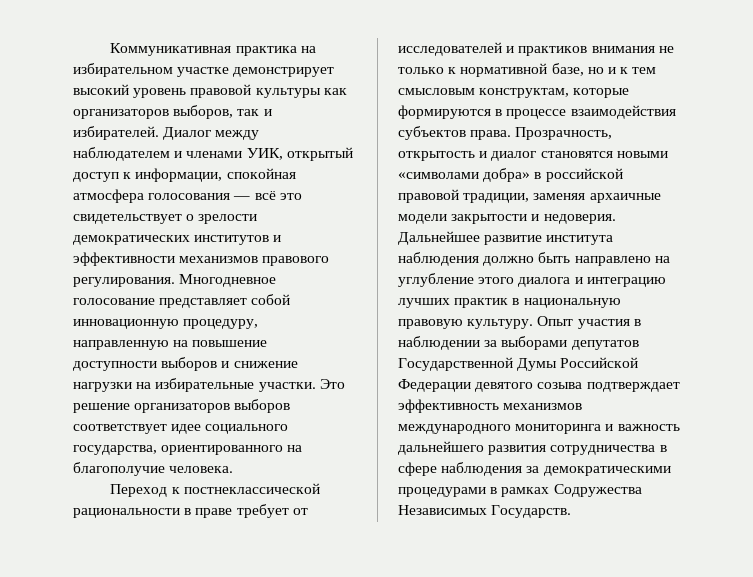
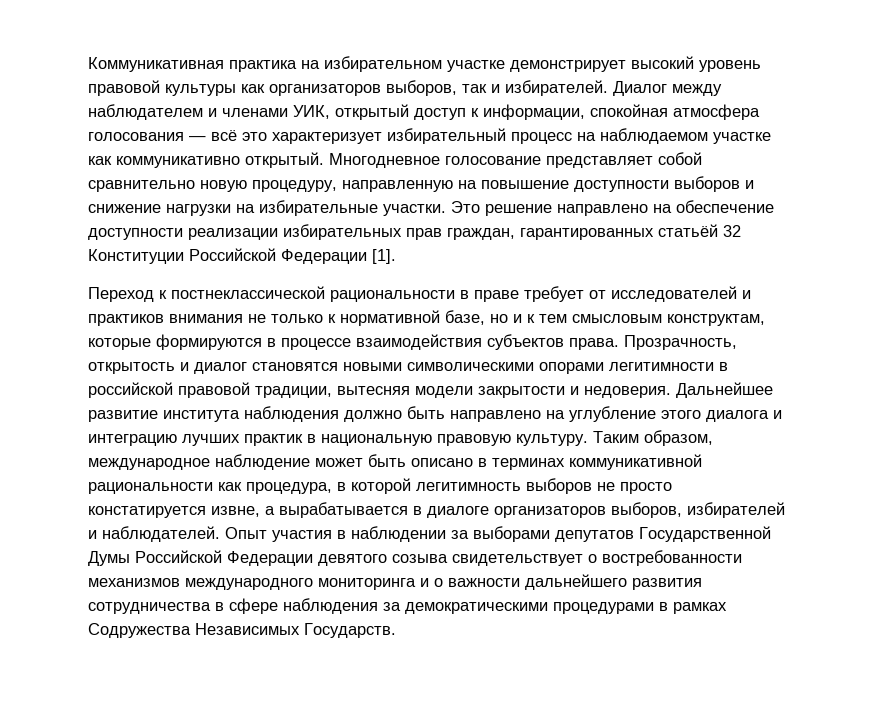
- Диалог между наблюдателем и членами УИК, открытый доступ к информации, спокойная атмосфера голосования — всё это свидетельствует о зрелости демократических институтов и эффективности механизмов правового регулирования.
+ Диалог между наблюдателем и членами УИК, открытый доступ к информации, спокойная атмосфера голосования — всё это характеризует избирательный процесс на наблюдаемом участке как коммуникативно открытый.
- Многодневное голосование представляет собой инновационную процедуру, направленную на повышение доступности выборов и снижение нагрузки на избирательные участки.
+ Многодневное голосование представляет собой сравнительно новую процедуру, направленную на повышение доступности выборов и снижение нагрузки на избирательные участки.
- Это решение организаторов выборов соответствует идее социального государства, ориентированного на благополучие человека.
+ Это решение направлено на обеспечение доступности реализации избирательных прав граждан, гарантированных статьёй 32 Конституции Российской Федерации [1].
- Прозрачность, открытость и диалог становятся новыми «символами добра» в российской правовой традиции, заменяя архаичные модели закрытости и недоверия.
+ Прозрачность, открытость и диалог становятся новыми символическими опорами легитимности в российской правовой традиции, вытесняя модели закрытости и недоверия.
+ Таким образом, международное наблюдение может быть описано в терминах коммуникативной рациональности как процедура, в которой легитимность выборов не просто констатируется извне, а вырабатывается в диалоге организаторов выборов, избирателей и наблюдателей.
- Опыт участия в наблюдении за выборами депутатов Государственной Думы Российской Федерации девятого созыва подтверждает эффективность механизмов международного мониторинга и важность дальнейшего развития сотрудничества в сфере наблюдения за демократическими процедурами в рамках Содружества Независимых Государств.
+ Опыт участия в наблюдении за выборами депутатов Государственной Думы Российской Федерации девятого созыва свидетельствует о востребованности механизмов международного мониторинга и о важности дальнейшего развития сотрудничества в сфере наблюдения за демократическими процедурами в рамках Содружества Независимых Государств.

